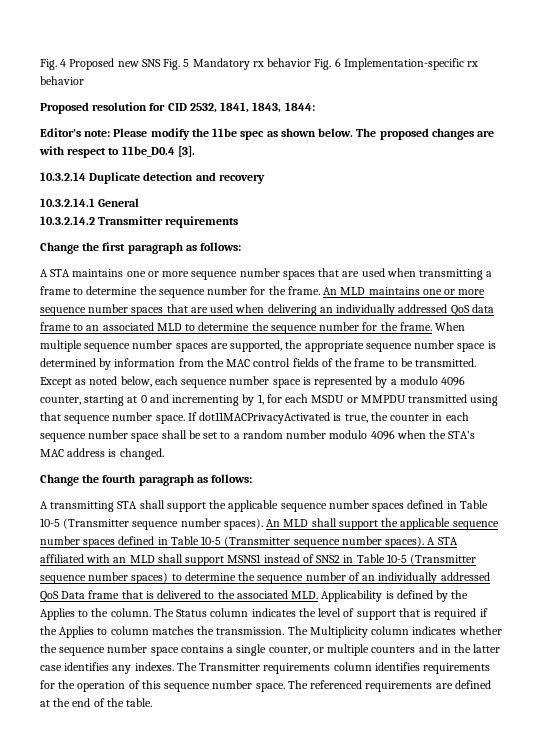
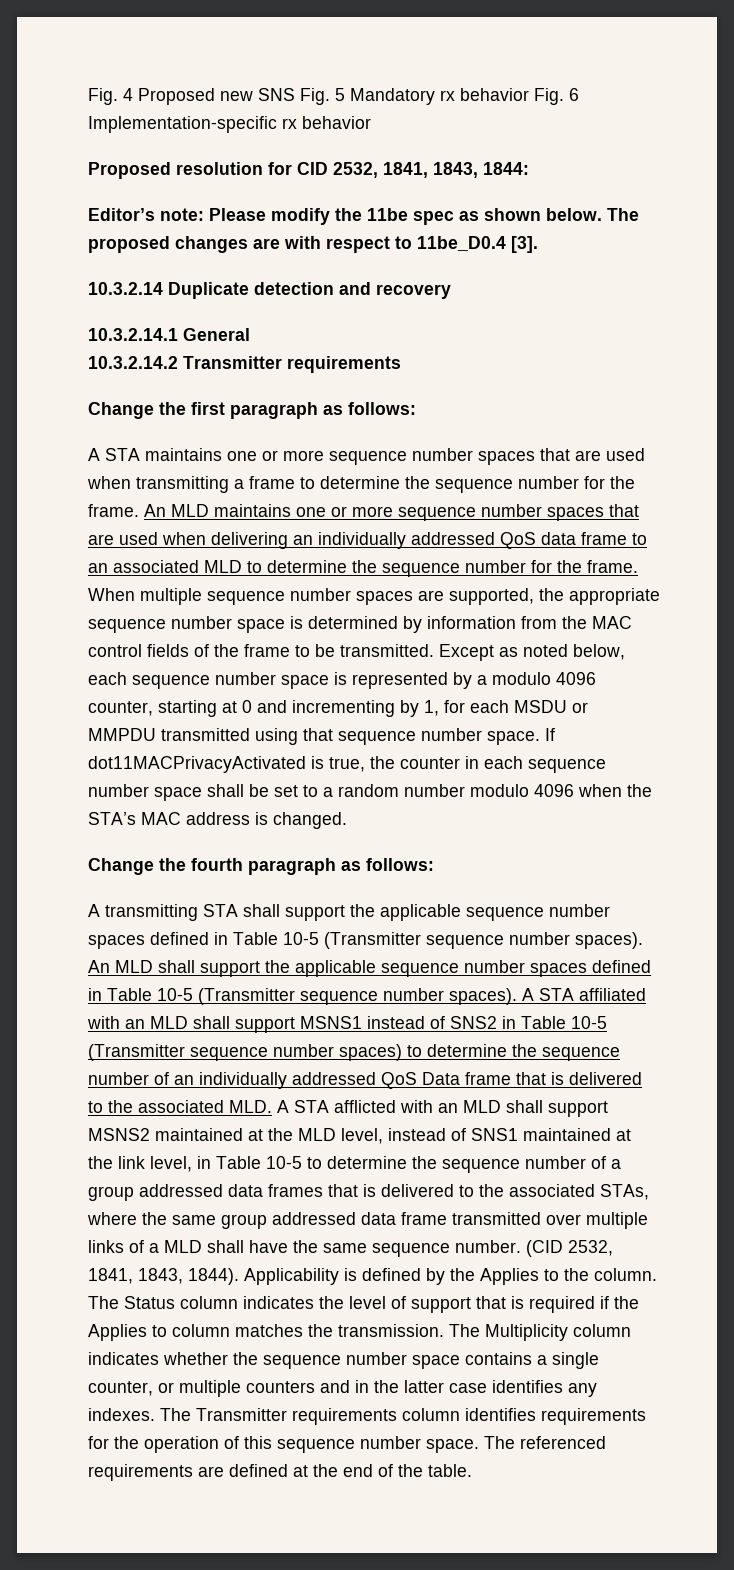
- A STA affiliated with an MLD shall support MSNS1 instead of SNS2 in Table 10-5 (Transmitter sequence number spaces) to determine the sequence number of an individually addressed QoS Data frame that is delivered to the associated MLD. Applicability is defined by the Applies to the column.
+ A STA affiliated with an MLD shall support MSNS1 instead of SNS2 in Table 10-5 (Transmitter sequence number spaces) to determine the sequence number of an individually addressed QoS Data frame that is delivered to the associated MLD. A STA afflicted with an MLD shall support MSNS2 maintained at the MLD level, instead of SNS1 maintained at the link level, in Table 10-5 to determine the sequence number of a group addressed data frames that is delivered to the associated STAs, where the same group addressed data frame transmitted over multiple links of a MLD shall have the same sequence number. (CID 2532, 1841, 1843, 1844). Applicability is defined by the Applies to the column.

